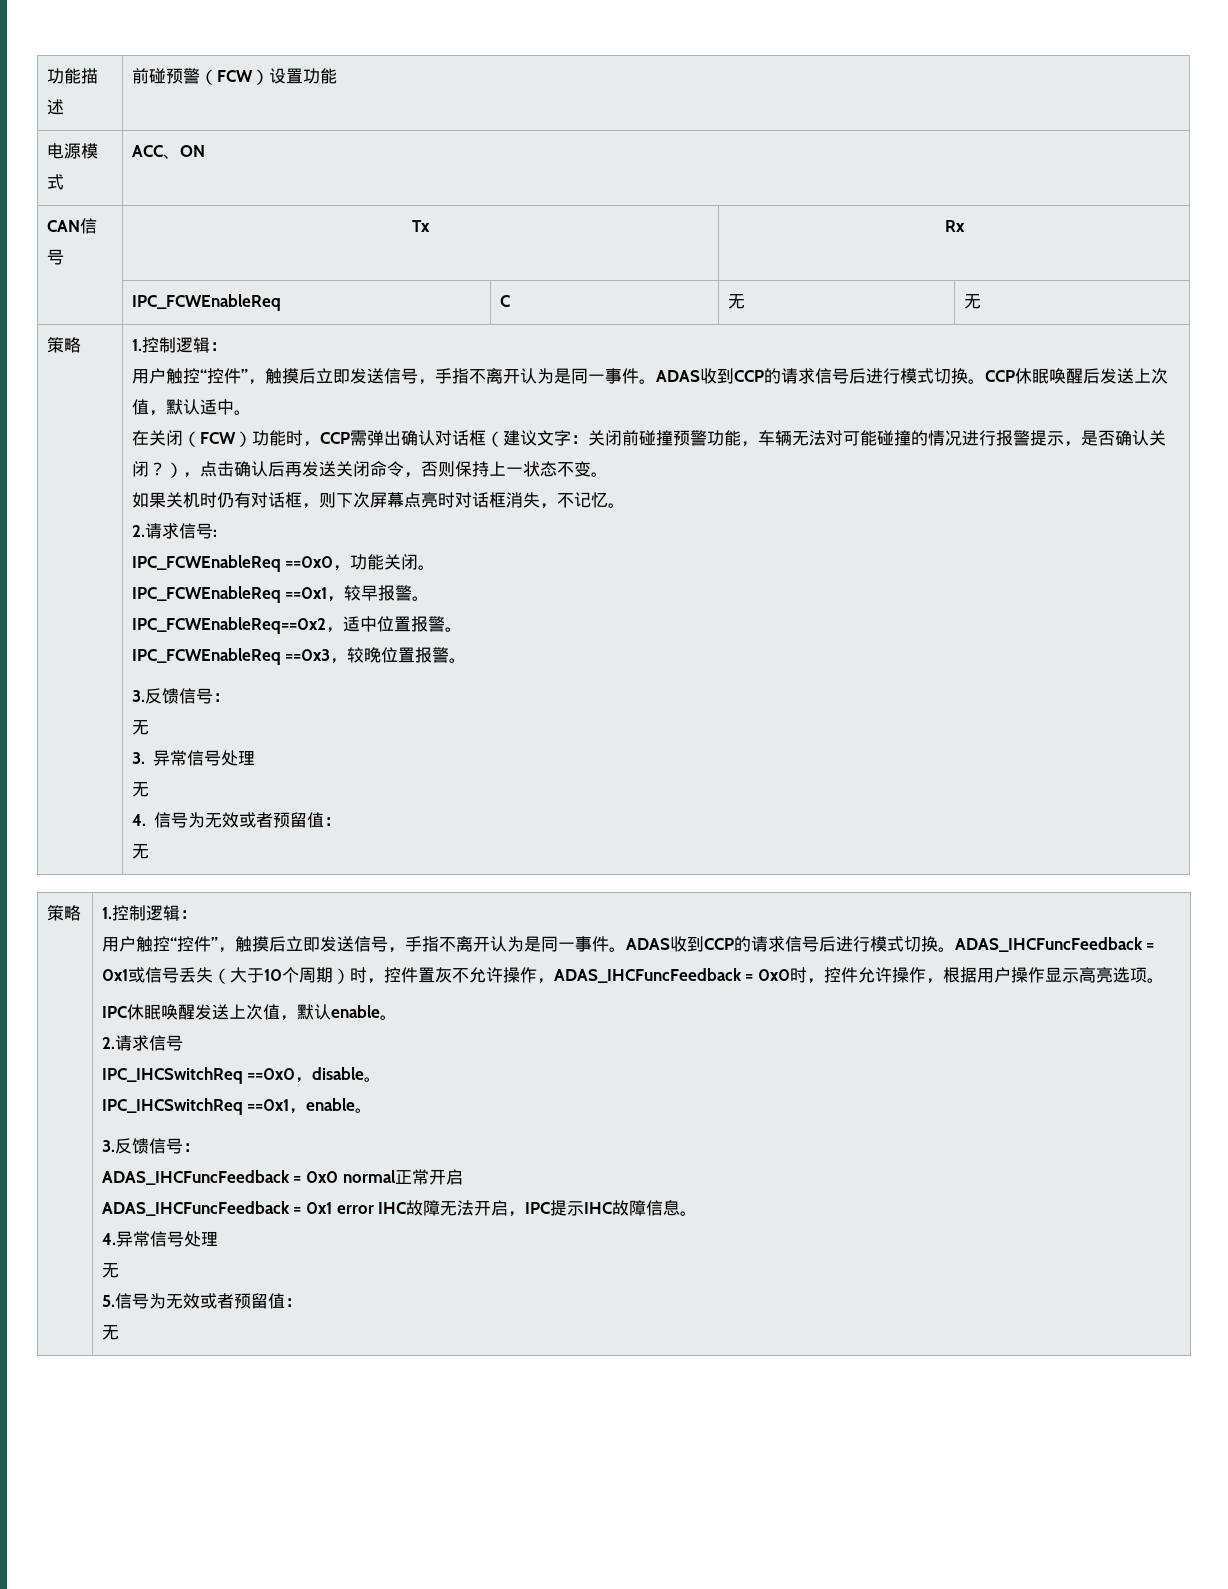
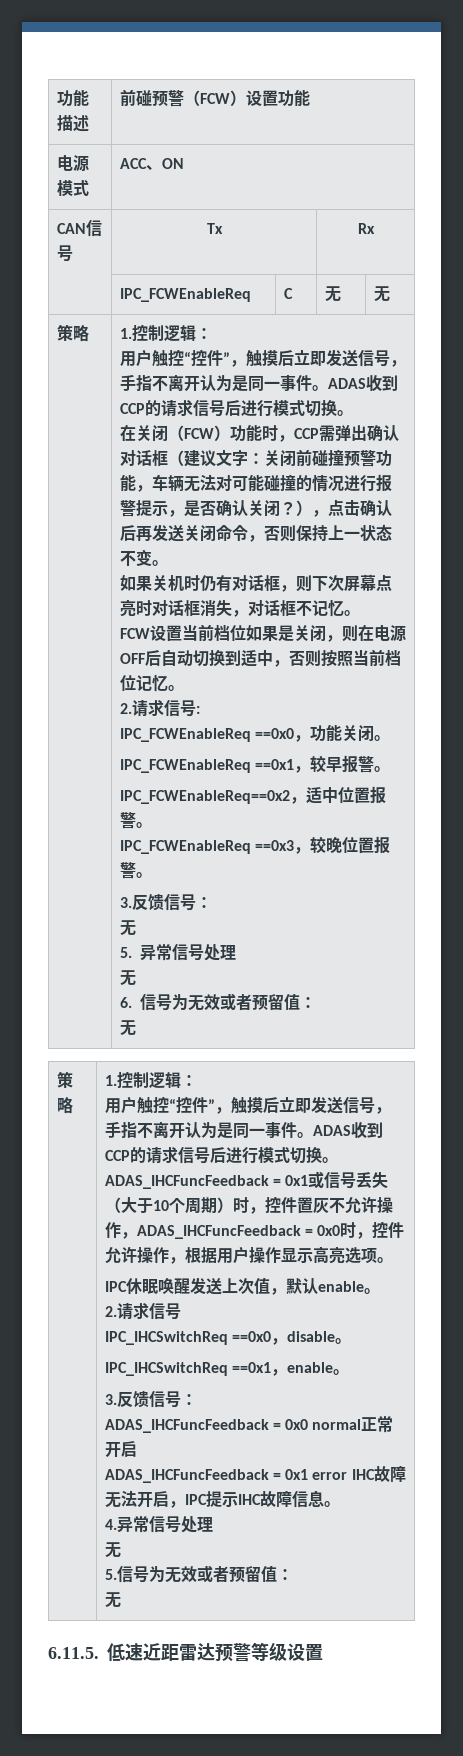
- CCP休眠唤醒后发送上次值，默认适中。
- 如果关机时仍有对话框，则下次屏幕点亮时对话框消失，不记忆。
+ 如果关机时仍有对话框，则下次屏幕点亮时对话框消失，对话框不记忆。
+ FCW设置当前档位如果是关闭，则在电源OFF后自动切换到适中，否则按照当前档位记忆。
- 3.异常信号处理
+ 5.异常信号处理
  无
- 4.信号为无效或者预留值：
+ 6.信号为无效或者预留值：
+ 6.11.5.低速近距雷达预警等级设置

